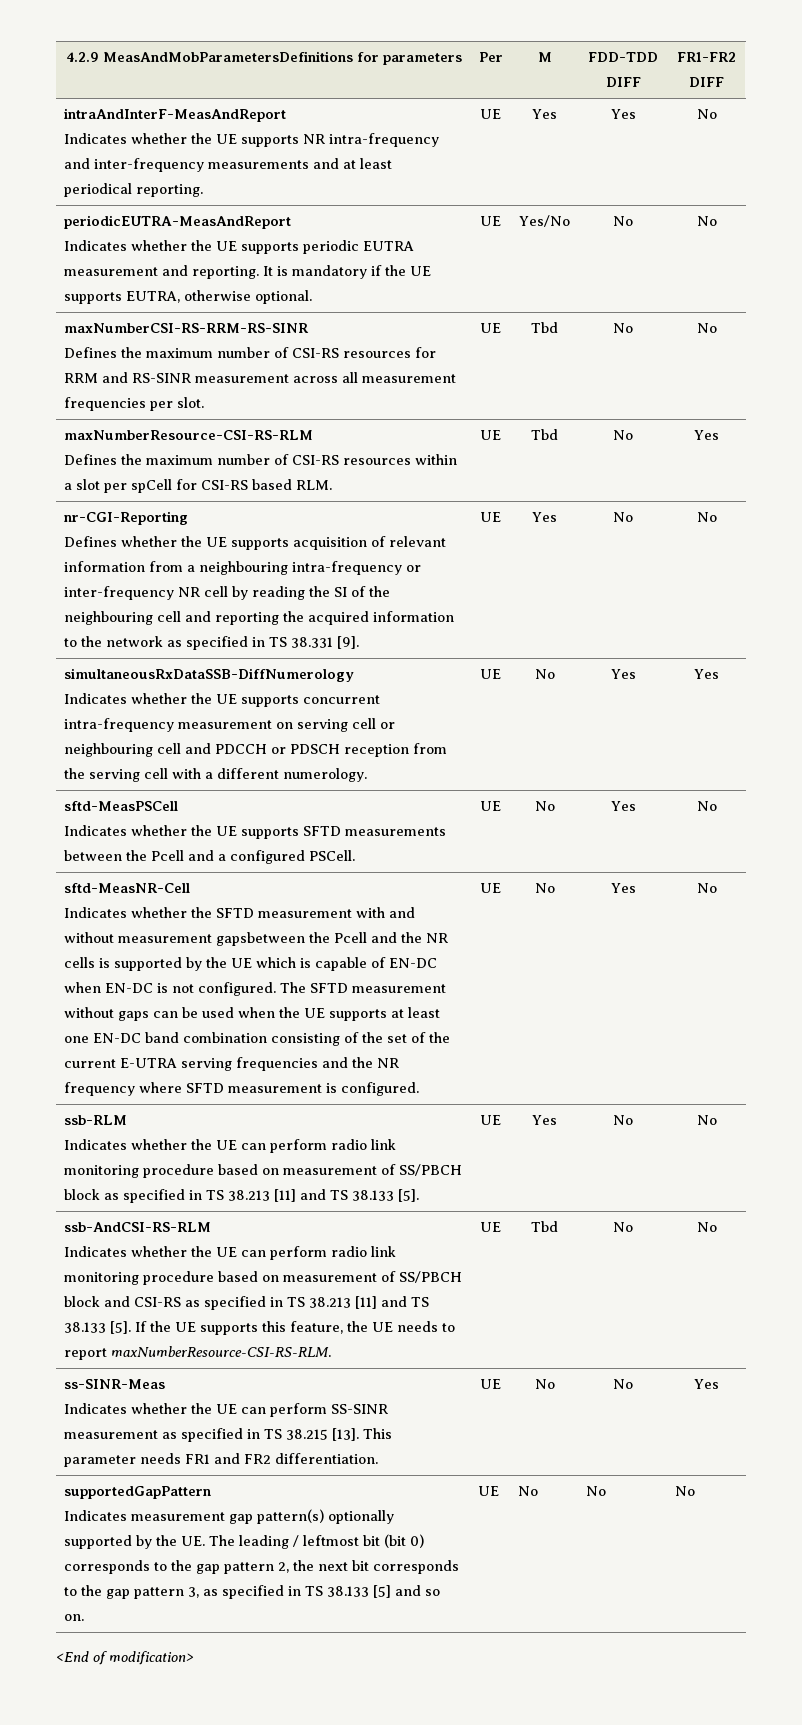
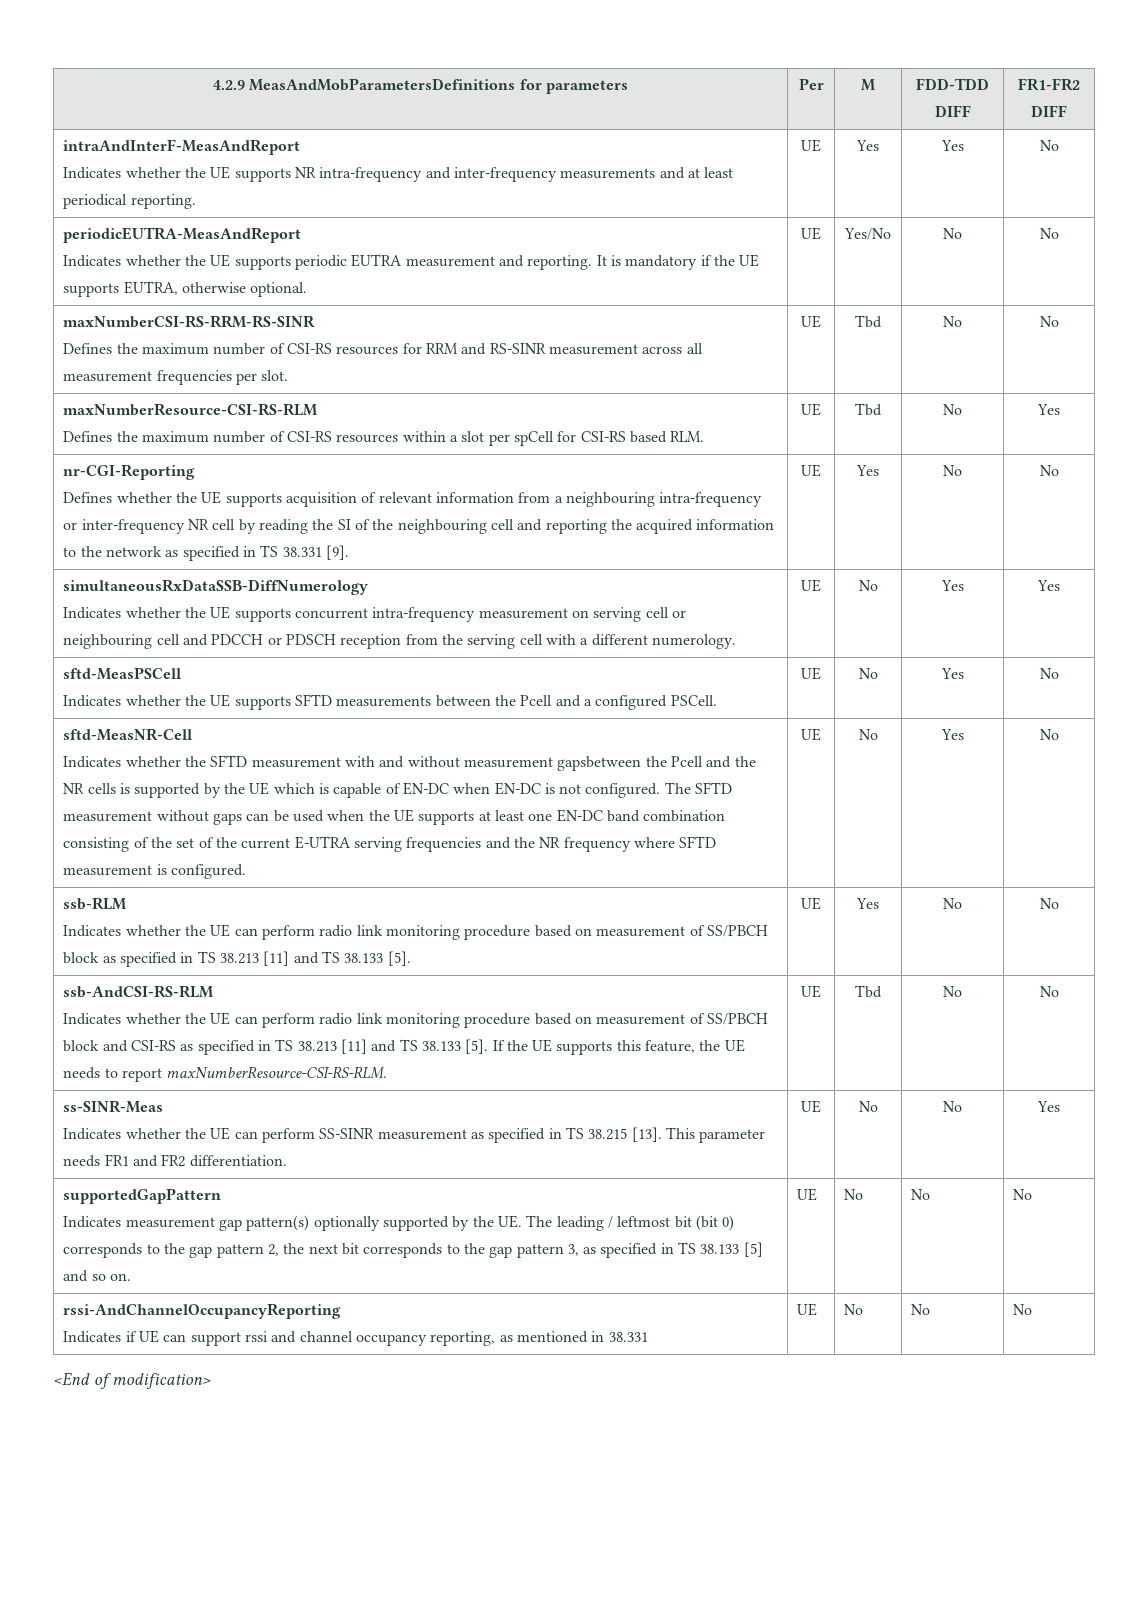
+ rssi-AndChannelOccupancyReporting
+ Indicates if UE can support rssi and channel occupancy reporting, as mentioned in 38.331 | UE | No | No | No

